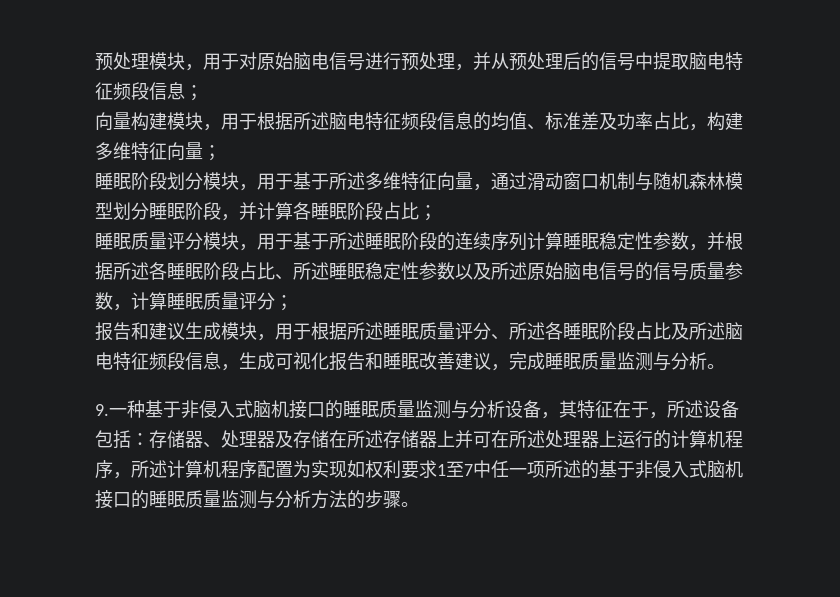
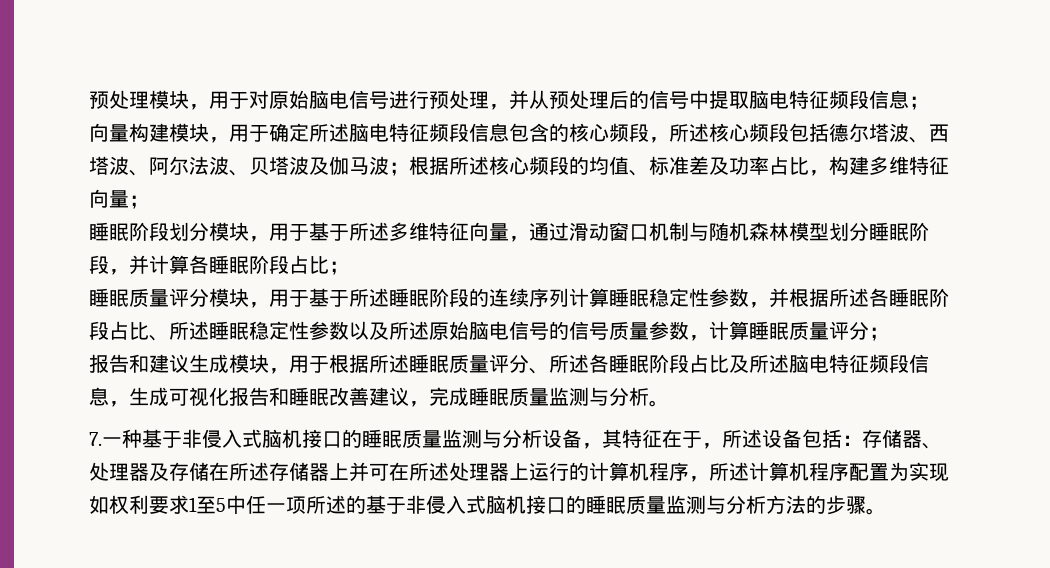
- 向量构建模块，用于根据所述脑电特征频段信息的均值、标准差及功率占比，构建多维特征向量；
+ 向量构建模块，用于确定所述脑电特征频段信息包含的核心频段，所述核心频段包括德尔塔波、西塔波、阿尔法波、贝塔波及伽马波；根据所述核心频段的均值、标准差及功率占比，构建多维特征向量；
- 9.一种基于非侵入式脑机接口的睡眠质量监测与分析设备，其特征在于，所述设备包括：
+ 7.一种基于非侵入式脑机接口的睡眠质量监测与分析设备，其特征在于，所述设备包括：
- 存储器、处理器及存储在所述存储器上并可在所述处理器上运行的计算机程序，所述计算机程序配置为实现如权利要求1至7中任一项所述的基于非侵入式脑机接口的睡眠质量监测与分析方法的步骤。
+ 存储器、处理器及存储在所述存储器上并可在所述处理器上运行的计算机程序，所述计算机程序配置为实现如权利要求1至5中任一项所述的基于非侵入式脑机接口的睡眠质量监测与分析方法的步骤。

